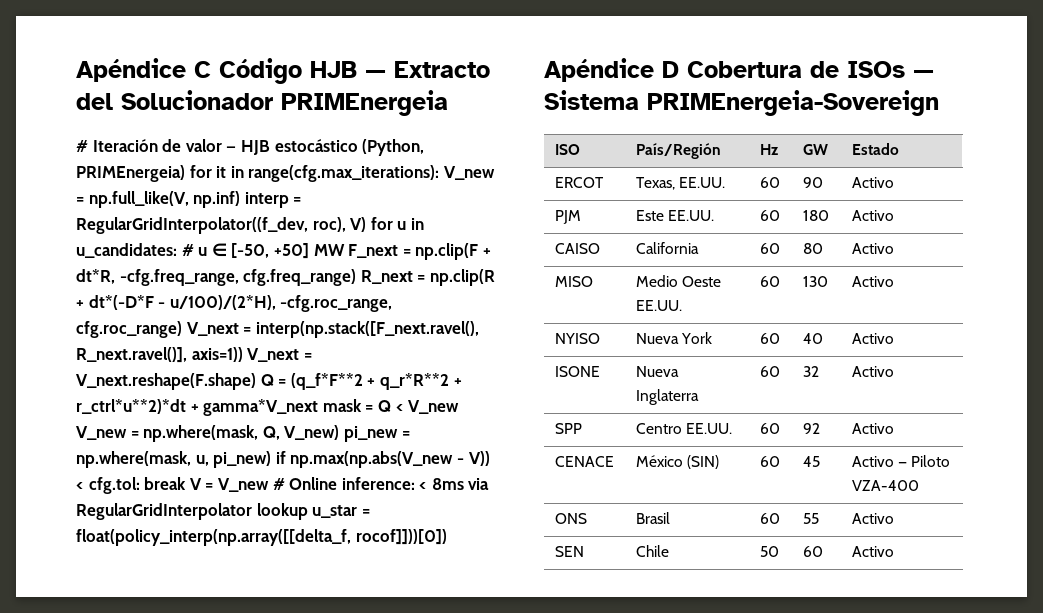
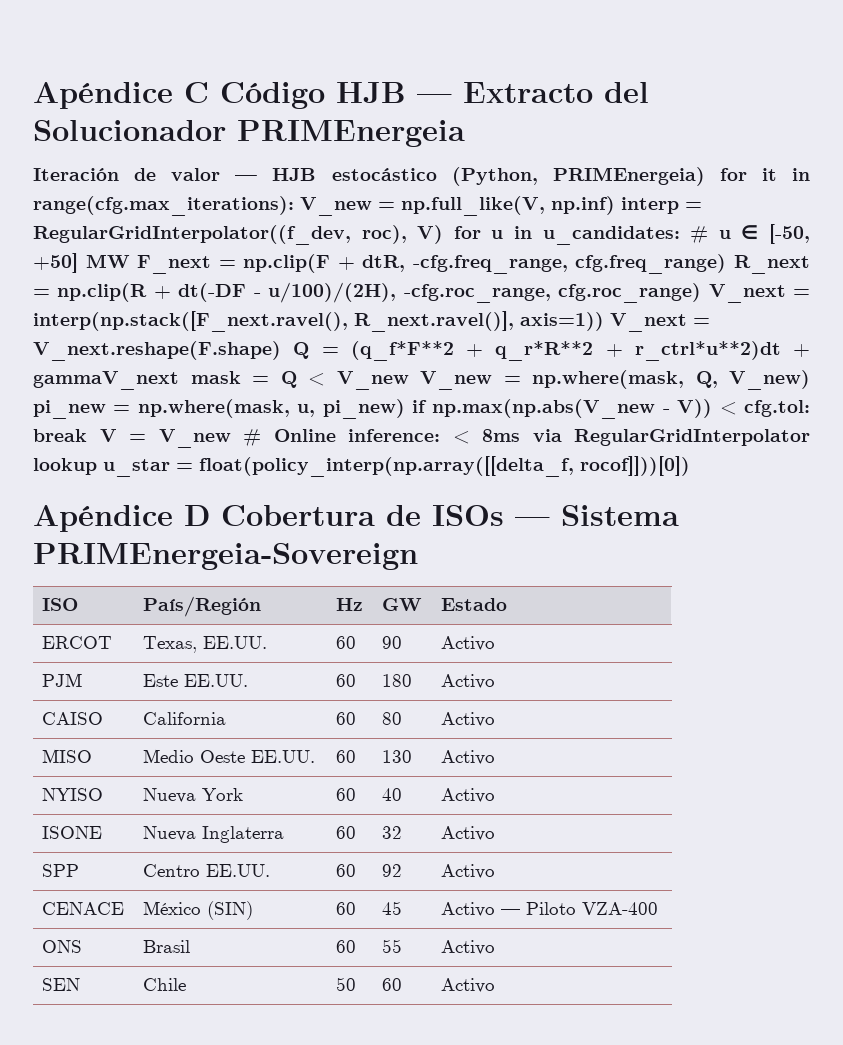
- # Iteración de valor — HJB estocástico (Python, PRIMEnergeia) for it in range(cfg.max_iterations):
+ Iteración de valor — HJB estocástico (Python, PRIMEnergeia) for it in range(cfg.max_iterations):
- # u ∈ [-50, +50] MW F_next = np.clip(F + dt*R, -cfg.freq_range, cfg.freq_range) R_next = np.clip(R + dt*(-D*F - u/100)/(2*H), -cfg.roc_range, cfg.roc_range) V_next = interp(np.stack([F_next.ravel(), R_next.ravel()], axis=1)) V_next = V_next.reshape(F.shape) Q = (q_f*F**2 + q_r*R**2 + r_ctrl*u**2)*dt + gamma*V_next mask = Q < V_new V_new = np.where(mask, Q, V_new) pi_new = np.where(mask, u, pi_new) if np.max(np.abs(V_new - V)) < cfg.tol:
+ # u ∈ [-50, +50] MW F_next = np.clip(F + dtR, -cfg.freq_range, cfg.freq_range) R_next = np.clip(R + dt(-DF - u/100)/(2H), -cfg.roc_range, cfg.roc_range) V_next = interp(np.stack([F_next.ravel(), R_next.ravel()], axis=1)) V_next = V_next.reshape(F.shape) Q = (q_f*F**2 + q_r*R**2 + r_ctrl*u**2)dt + gammaV_next mask = Q < V_new V_new = np.where(mask, Q, V_new) pi_new = np.where(mask, u, pi_new) if np.max(np.abs(V_new - V)) < cfg.tol:

